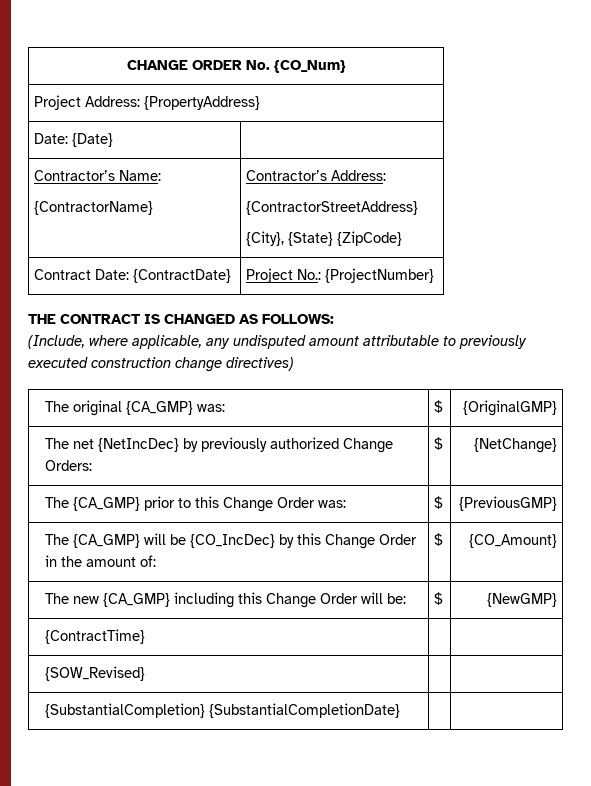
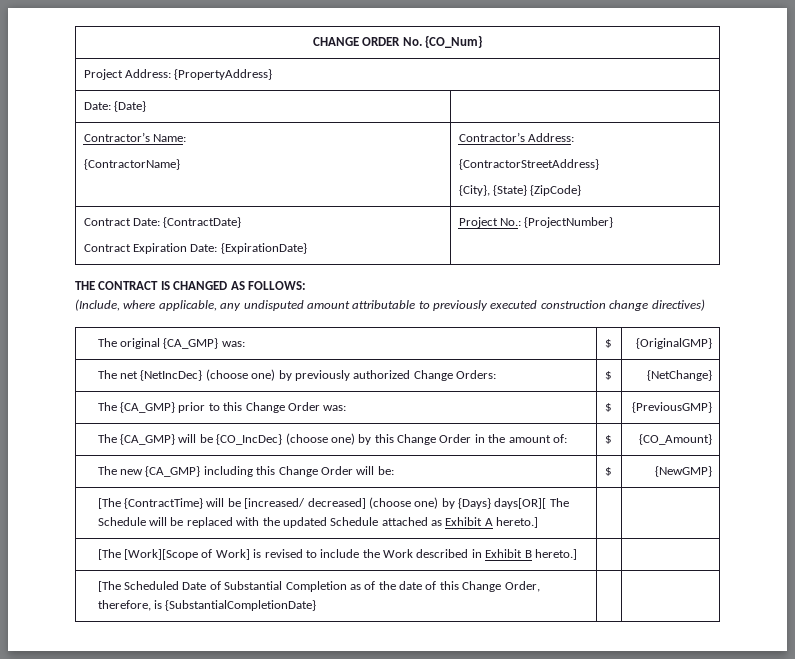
- Contract Date: {ContractDate} | Project No.: {ProjectNumber}
+ Contract Date: {ContractDate}
+ Contract Expiration Date: {ExpirationDate} | Project No.: {ProjectNumber}
- The net {NetIncDec} by previously authorized Change Orders: | $ | {NetChange}
+ The net {NetIncDec} (choose one) by previously authorized Change Orders: | $ | {NetChange}
- The {CA_GMP} will be {CO_IncDec} by this Change Order in the amount of: | $ | {CO_Amount}
+ The {CA_GMP} will be {CO_IncDec} (choose one) by this Change Order in the amount of: | $ | {CO_Amount}
- {ContractTime} | |
- {SOW_Revised} | |
- {SubstantialCompletion} {SubstantialCompletionDate} | |
+ [The {ContractTime} will be [increased/ decreased] (choose one) by {Days} days[OR][ The Schedule will be replaced with the updated Schedule attached as Exhibit A hereto.] | |
+ [The [Work][Scope of Work] is revised to include the Work described in Exhibit B hereto.] | |
+ [The Scheduled Date of Substantial Completion as of the date of this Change Order, therefore, is {SubstantialCompletionDate} | |

